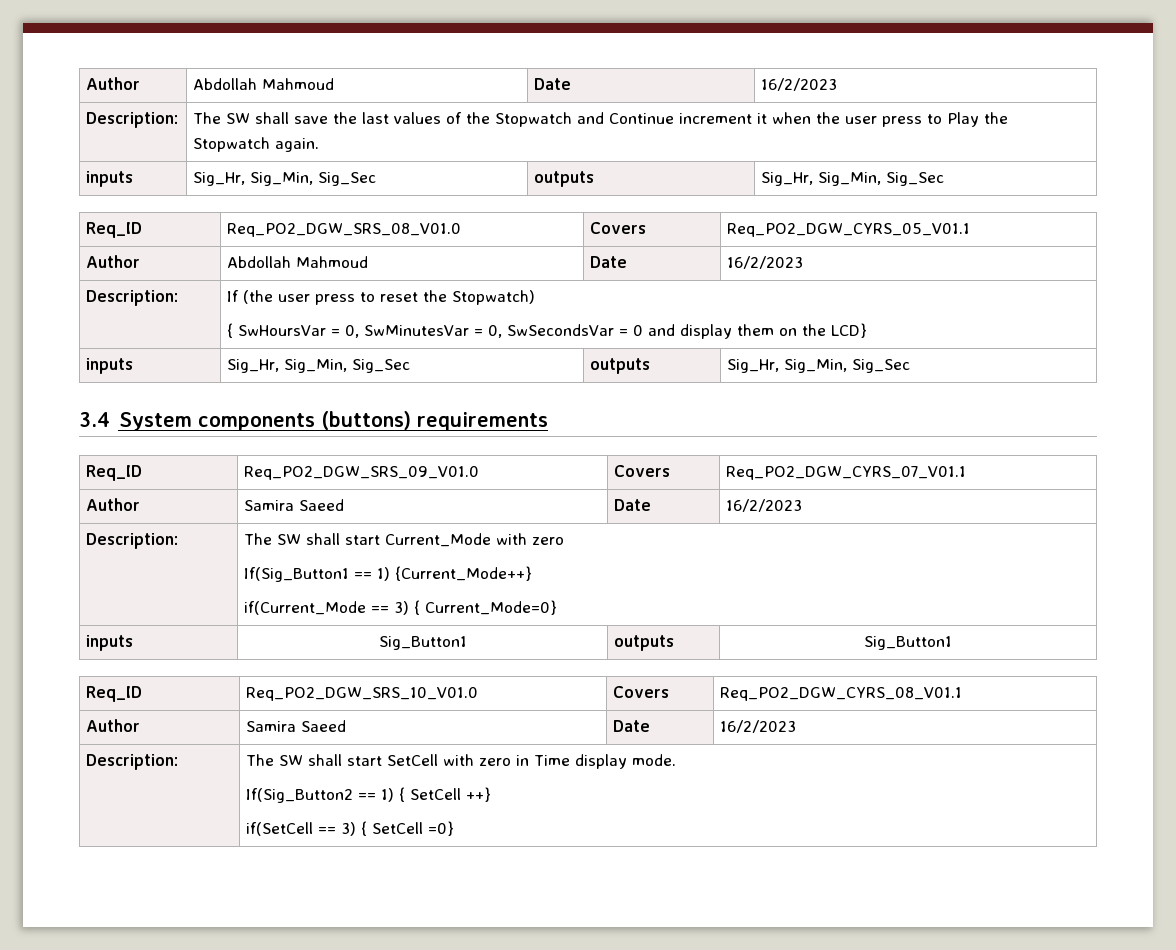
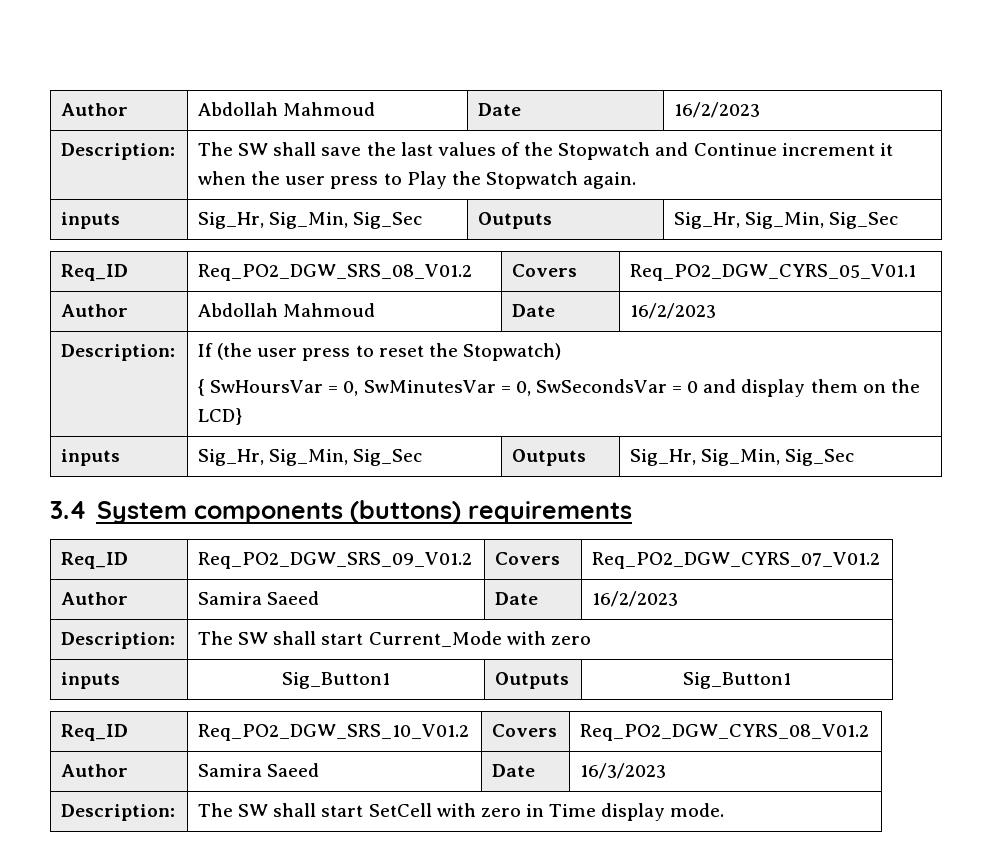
  Description: | The SW shall save the last values of the Stopwatch and Continue increment it when the user press to Play the Stopwatch again.
- inputs | Sig_Hr, Sig_Min, Sig_Sec | outputs | Sig_Hr, Sig_Min, Sig_Sec
+ inputs | Sig_Hr, Sig_Min, Sig_Sec | Outputs | Sig_Hr, Sig_Min, Sig_Sec
- Req_ID | Req_PO2_DGW_SRS_08_V01.0 | Covers | Req_PO2_DGW_CYRS_05_V01.1
+ Req_ID | Req_PO2_DGW_SRS_08_V01.2 | Covers | Req_PO2_DGW_CYRS_05_V01.1
  Description: | If (the user press to reset the Stopwatch)
  { SwHoursVar = 0, SwMinutesVar = 0, SwSecondsVar = 0 and display them on the LCD}
- inputs | Sig_Hr, Sig_Min, Sig_Sec | outputs | Sig_Hr, Sig_Min, Sig_Sec
+ inputs | Sig_Hr, Sig_Min, Sig_Sec | Outputs | Sig_Hr, Sig_Min, Sig_Sec
- Req_ID | Req_PO2_DGW_SRS_09_V01.0 | Covers | Req_PO2_DGW_CYRS_07_V01.1
+ Req_ID | Req_PO2_DGW_SRS_09_V01.2 | Covers | Req_PO2_DGW_CYRS_07_V01.2
  Description: | The SW shall start Current_Mode with zero
- If(Sig_Button1 == 1) {Current_Mode++}
- if(Current_Mode == 3) { Current_Mode=0}
- inputs | Sig_Button1 | outputs | Sig_Button1
+ inputs | Sig_Button1 | Outputs | Sig_Button1
- Req_ID | Req_PO2_DGW_SRS_10_V01.0 | Covers | Req_PO2_DGW_CYRS_08_V01.1
- Author | Samira Saeed | Date | 16/2/2023
+ Req_ID | Req_PO2_DGW_SRS_10_V01.2 | Covers | Req_PO2_DGW_CYRS_08_V01.2
+ Author | Samira Saeed | Date | 16/3/2023
  Description: | The SW shall start SetCell with zero in Time display mode.
- If(Sig_Button2 == 1) { SetCell ++}
- if(SetCell == 3) { SetCell =0}

